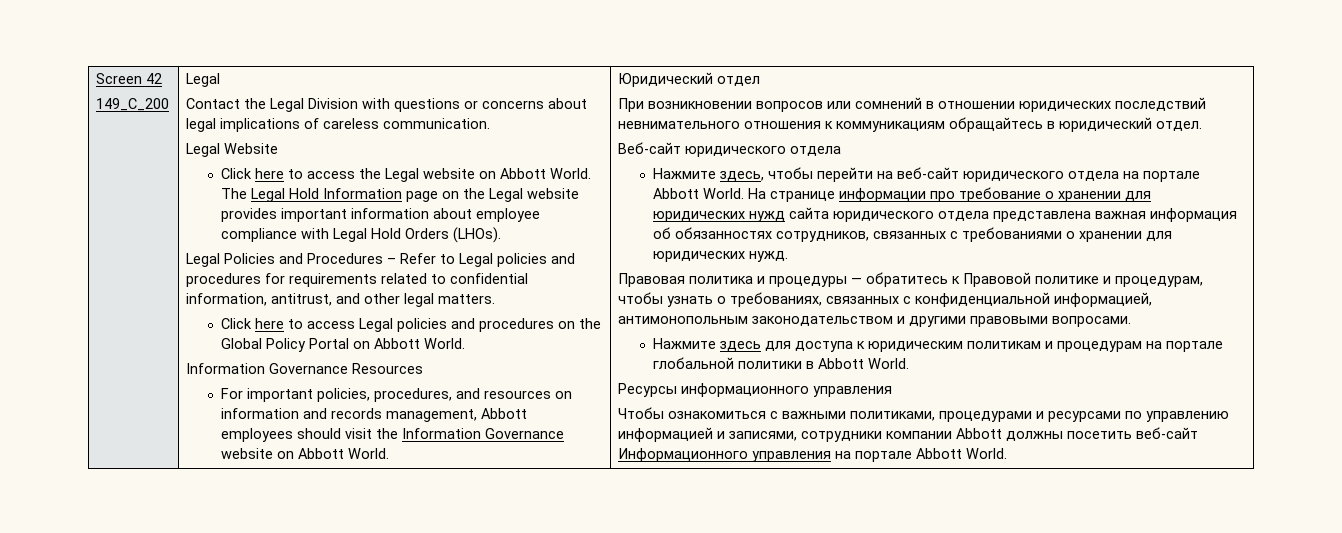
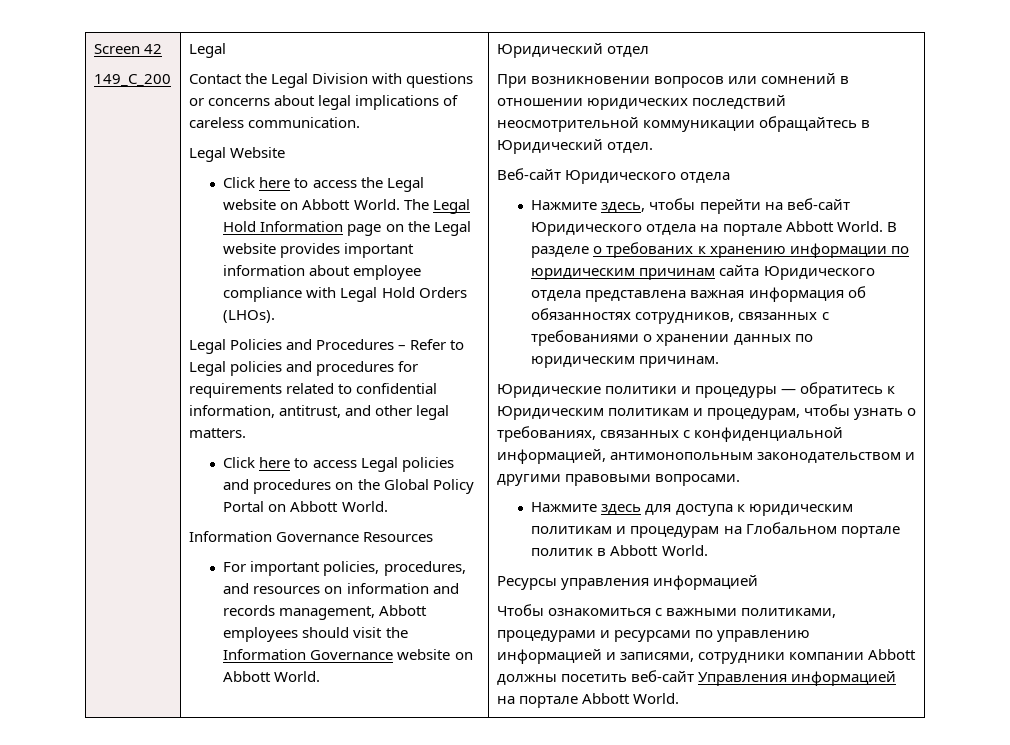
- При возникновении вопросов или сомнений в отношении юридических последствий невнимательного отношения к коммуникациям обращайтесь в юридический отдел.
+ При возникновении вопросов или сомнений в отношении юридических последствий неосмотрительной коммуникации обращайтесь в Юридический отдел.
- Веб-сайт юридического отдела
+ Веб-сайт Юридического отдела
- Нажмите здесь, чтобы перейти на веб-сайт юридического отдела на портале Abbott World.
+ Нажмите здесь, чтобы перейти на веб-сайт Юридического отдела на портале Abbott World.
- На странице информации про требование о хранении для юридических нужд сайта юридического отдела представлена важная информация об обязанностях сотрудников, связанных с требованиями о хранении для юридических нужд.
- Правовая политика и процедуры — обратитесь к Правовой политике и процедурам, чтобы узнать о требованиях, связанных с конфиденциальной информацией, антимонопольным законодательством и другими правовыми вопросами.
+ В разделе о требованих к хранению информации по юридическим причинам сайта Юридического отдела представлена важная информация об обязанностях сотрудников, связанных с требованиями о хранении данных по юридическим причинам.
+ Юридические политики и процедуры — обратитесь к Юридическим политикам и процедурам, чтобы узнать о требованиях, связанных с конфиденциальной информацией, антимонопольным законодательством и другими правовыми вопросами.
- Нажмите здесь для доступа к юридическим политикам и процедурам на портале глобальной политики в Abbott World.
+ Нажмите здесь для доступа к юридическим политикам и процедурам на Глобальном портале политик в Abbott World.
- Ресурсы информационного управления
+ Ресурсы управления информацией
- Чтобы ознакомиться с важными политиками, процедурами и ресурсами по управлению информацией и записями, сотрудники компании Abbott должны посетить веб-сайт Информационного управления на портале Abbott World.
+ Чтобы ознакомиться с важными политиками, процедурами и ресурсами по управлению информацией и записями, сотрудники компании Abbott должны посетить веб-сайт Управления информацией на портале Abbott World.

